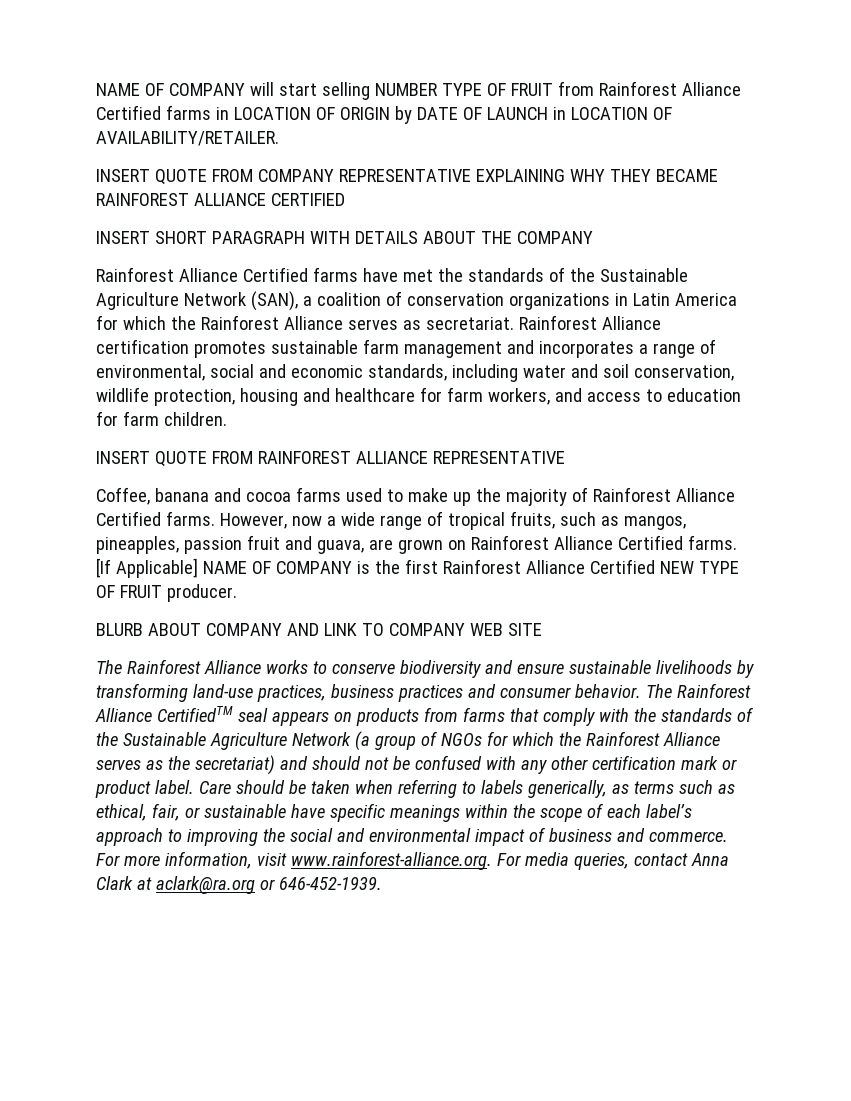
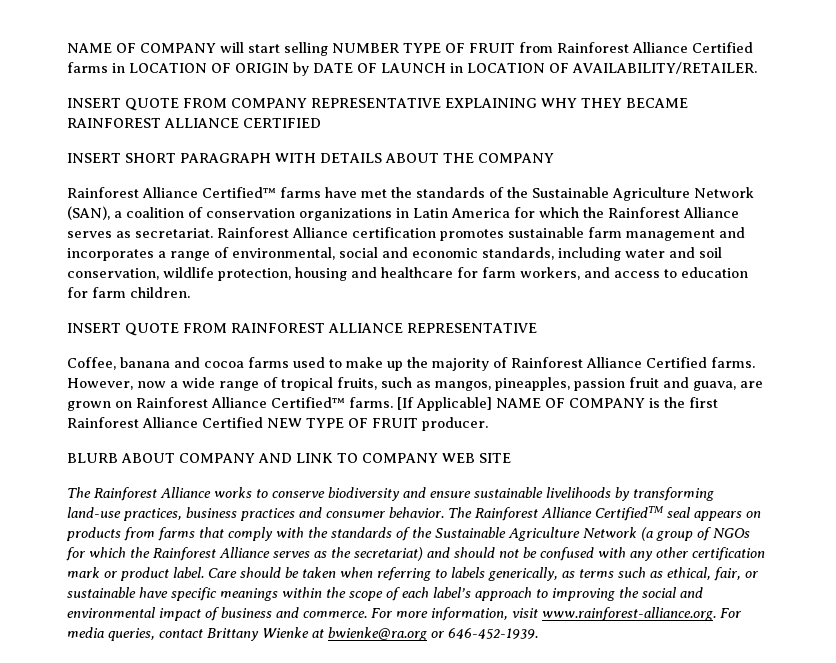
- Rainforest Alliance Certified farms have met the standards of the Sustainable Agriculture Network (SAN), a coalition of conservation organizations in Latin America for which the Rainforest Alliance serves as secretariat.
+ Rainforest Alliance Certified™ farms have met the standards of the Sustainable Agriculture Network (SAN), a coalition of conservation organizations in Latin America for which the Rainforest Alliance serves as secretariat.
- However, now a wide range of tropical fruits, such as mangos, pineapples, passion fruit and guava, are grown on Rainforest Alliance Certified farms.
+ However, now a wide range of tropical fruits, such as mangos, pineapples, passion fruit and guava, are grown on Rainforest Alliance Certified™ farms.
- For more information, visit www.rainforest-alliance.org. For media queries, contact Anna Clark at aclark@ra.org or 646-452-1939.
+ For more information, visit www.rainforest-alliance.org. For media queries, contact Brittany Wienke at bwienke@ra.org or 646-452-1939.

